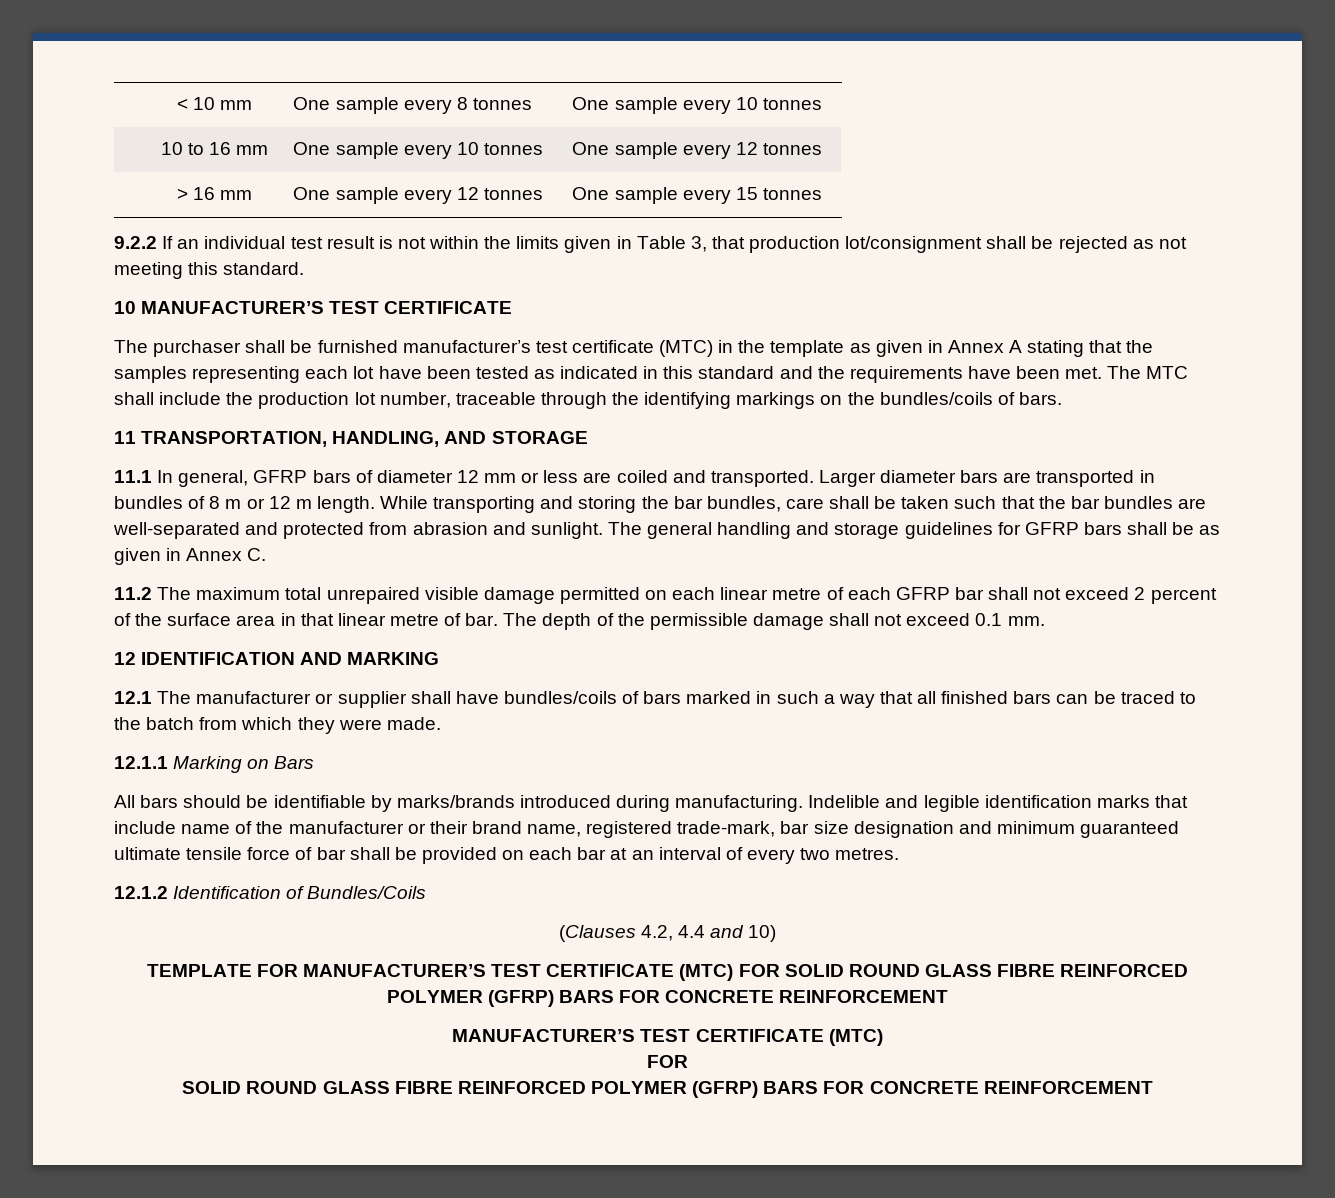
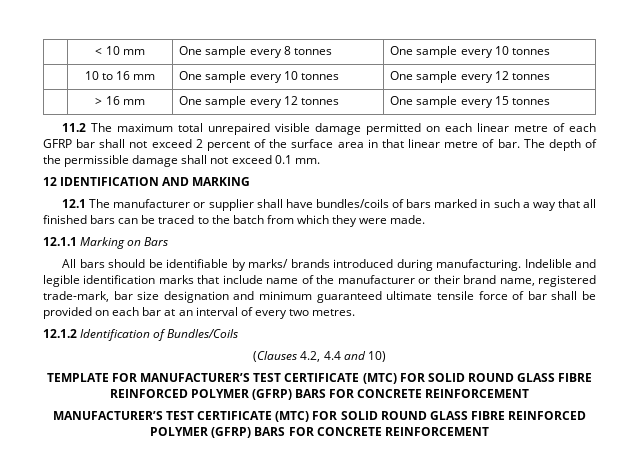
- 9.2.2 If an individual test result is not within the limits given in Table 3, that production lot/consignment shall be rejected as not meeting this standard.
- 10 MANUFACTURER’S TEST CERTIFICATE
- The purchaser shall be furnished manufacturer’s test certificate (MTC) in the template as given in Annex A stating that the samples representing each lot have been tested as indicated in this standard and the requirements have been met. The MTC shall include the production lot number, traceable through the identifying markings on the bundles/coils of bars.
- 11 TRANSPORTATION, HANDLING, AND STORAGE
- 11.1 In general, GFRP bars of diameter 12 mm or less are coiled and transported. Larger diameter bars are transported in bundles of 8 m or 12 m length. While transporting and storing the bar bundles, care shall be taken such that the bar bundles are well-separated and protected from abrasion and sunlight. The general handling and storage guidelines for GFRP bars shall be as given in Annex C.
- All bars should be identifiable by marks/brands introduced during manufacturing.
+ All bars should be identifiable by marks/ brands introduced during manufacturing.
  TEMPLATE FOR MANUFACTURER’S TEST CERTIFICATE (MTC) FOR SOLID ROUND GLASS FIBRE REINFORCED POLYMER (GFRP) BARS FOR CONCRETE REINFORCEMENT
- MANUFACTURER’S TEST CERTIFICATE (MTC)
- FOR
- SOLID ROUND GLASS FIBRE REINFORCED POLYMER (GFRP) BARS FOR CONCRETE REINFORCEMENT
+ MANUFACTURER’S TEST CERTIFICATE (MTC) FOR SOLID ROUND GLASS FIBRE REINFORCED POLYMER (GFRP) BARS FOR CONCRETE REINFORCEMENT

